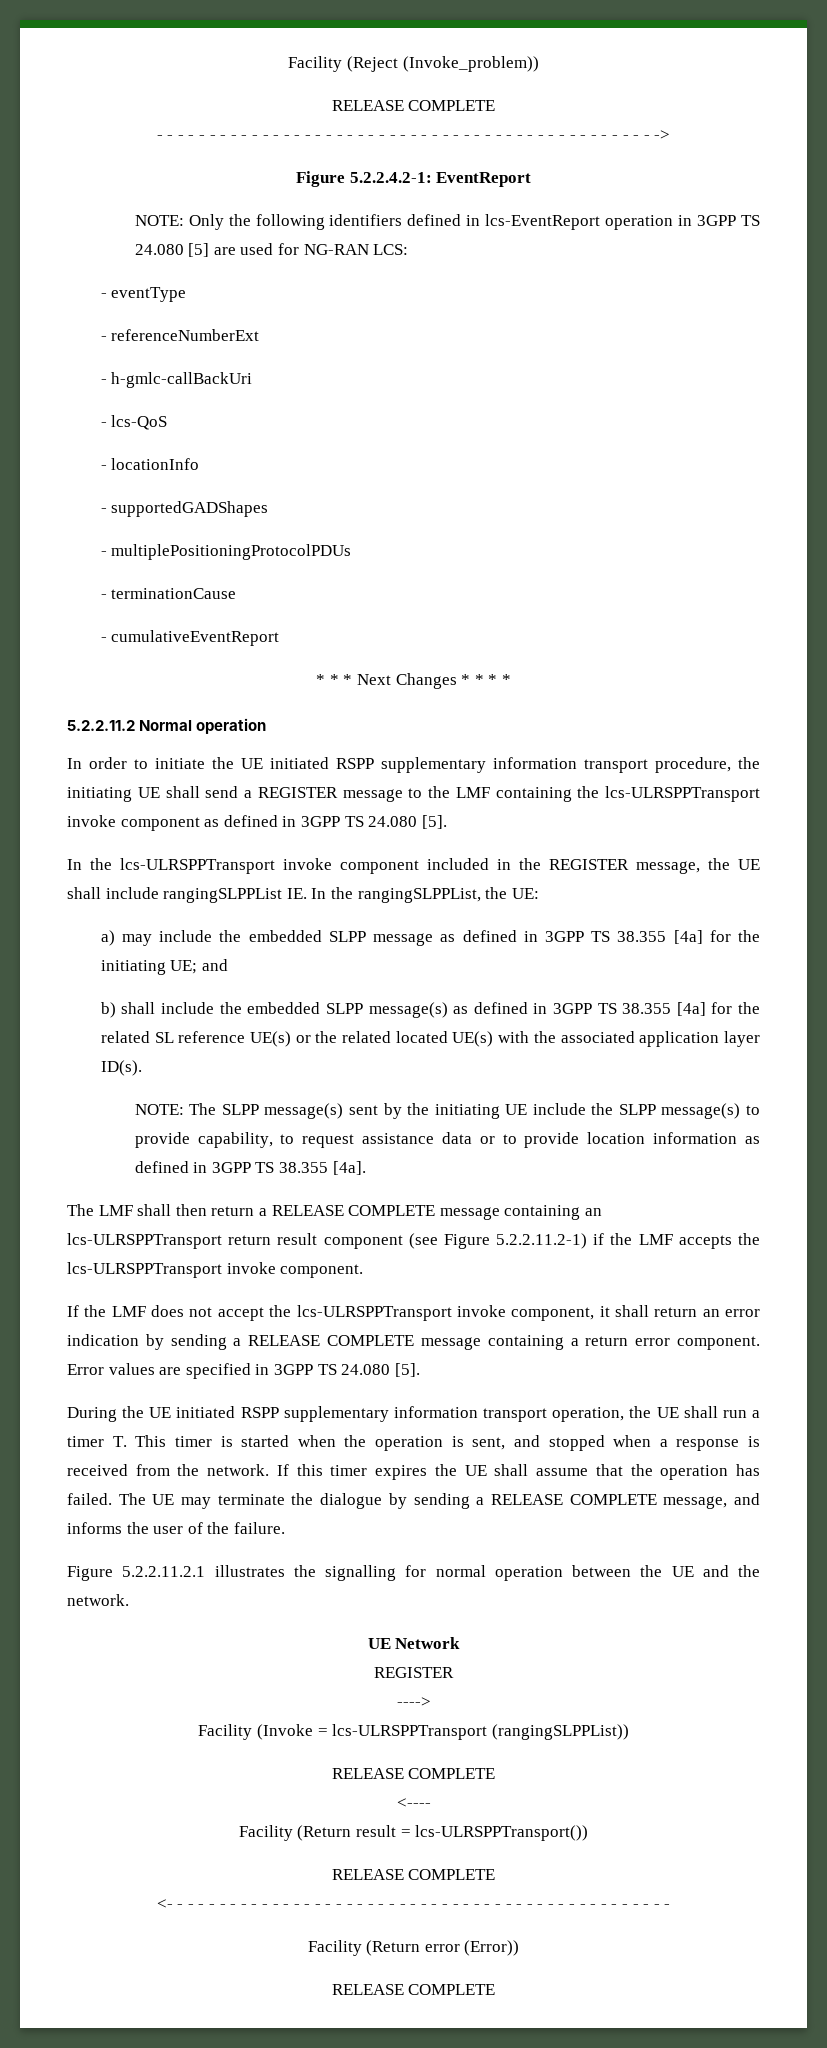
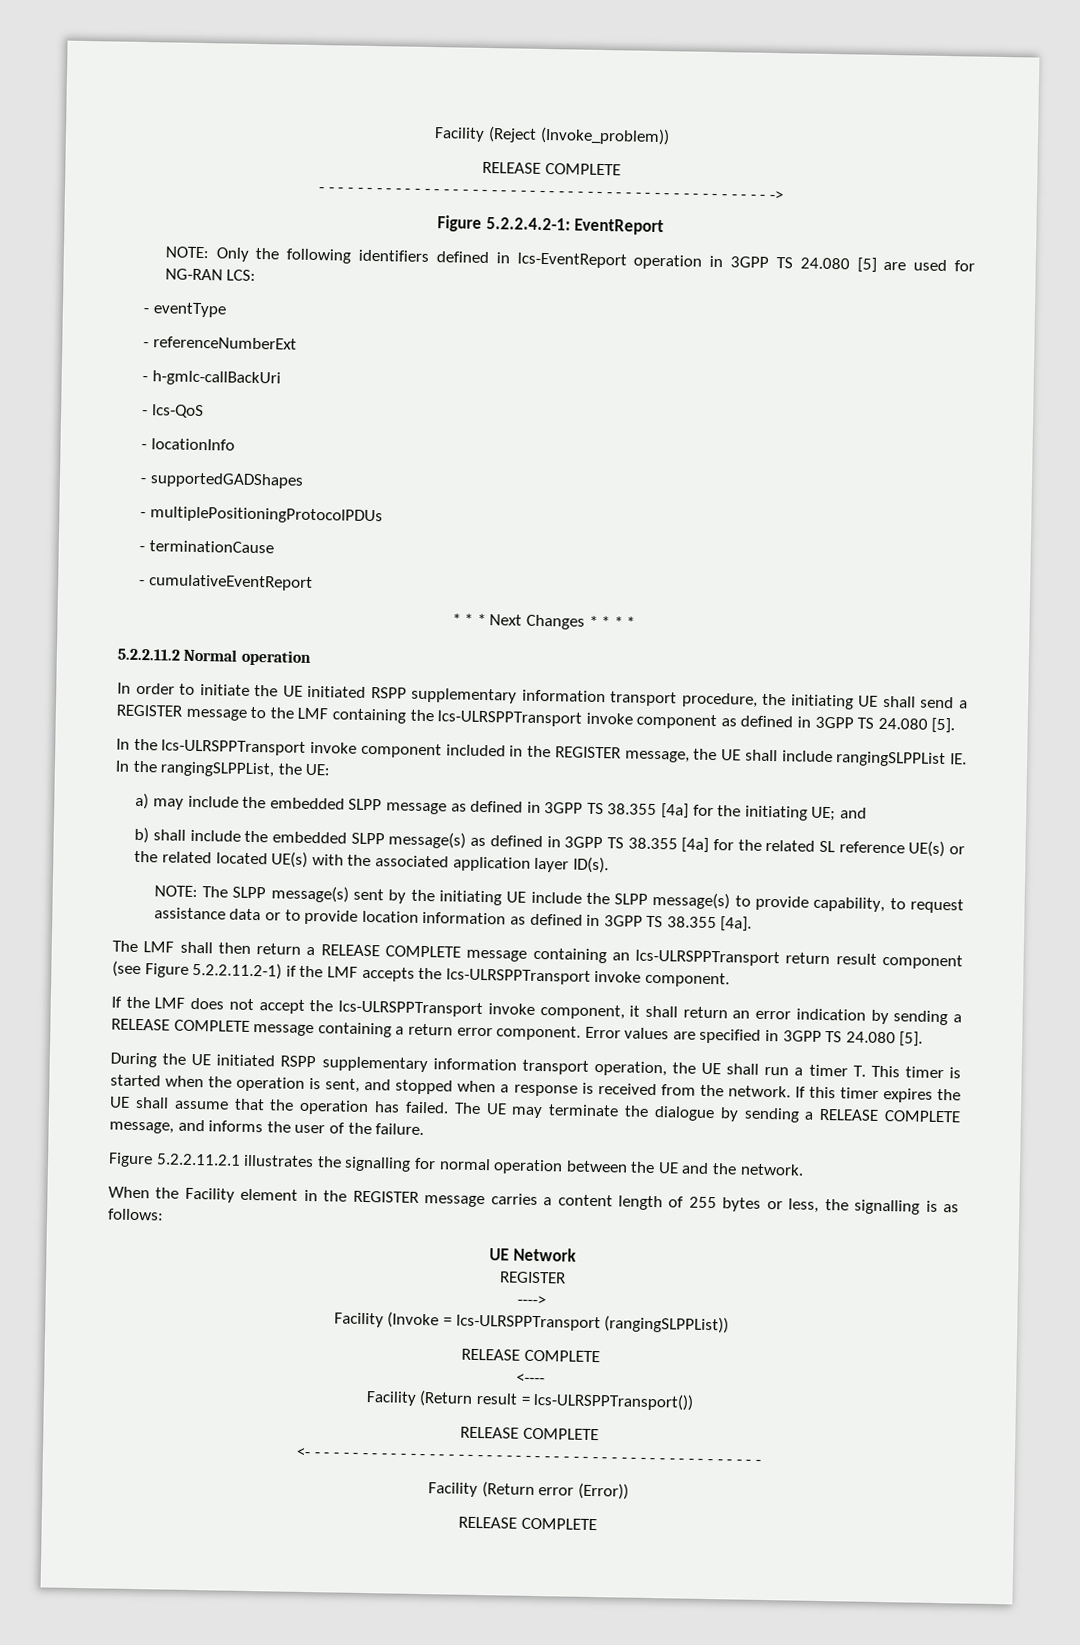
+ When the Facility element in the REGISTER message carries a content length of 255 bytes or less, the signalling is as follows:

